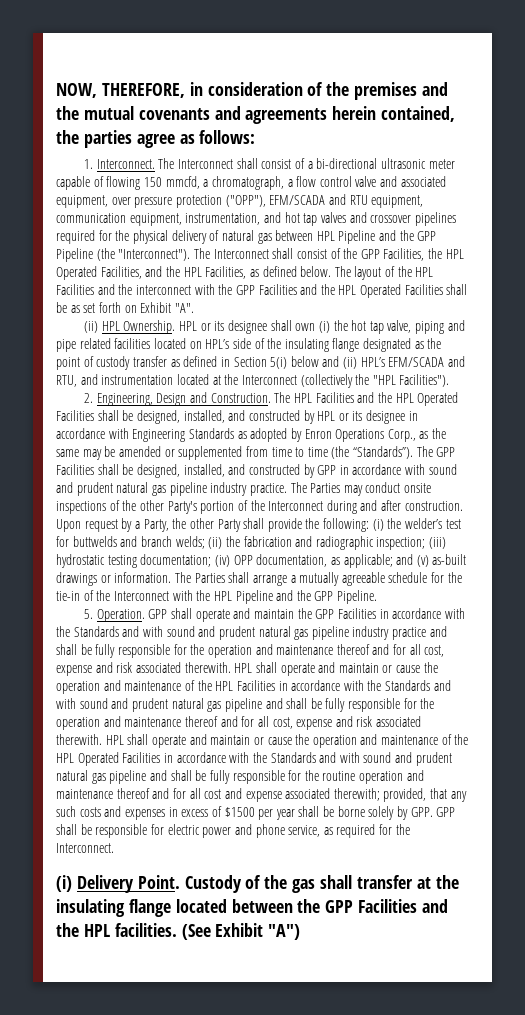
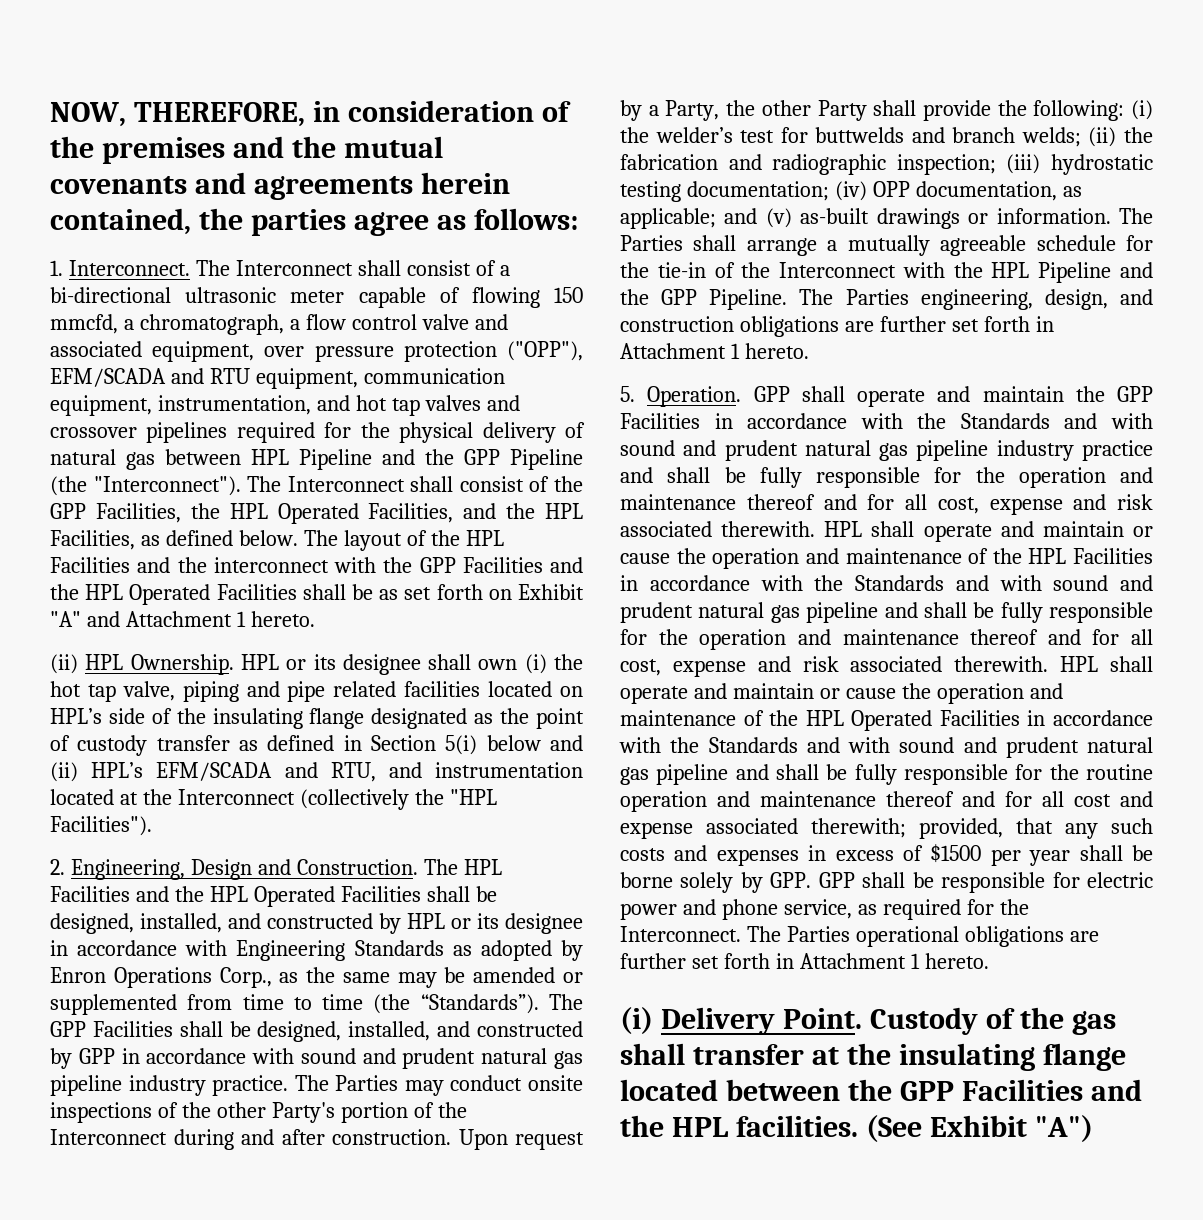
- The layout of the HPL Facilities and the interconnect with the GPP Facilities and the HPL Operated Facilities shall be as set forth on Exhibit "A".
+ The layout of the HPL Facilities and the interconnect with the GPP Facilities and the HPL Operated Facilities shall be as set forth on Exhibit "A" and Attachment 1 hereto.
+ The Parties engineering, design, and construction obligations are further set forth in Attachment 1 hereto.
+ The Parties operational obligations are further set forth in Attachment 1 hereto.

